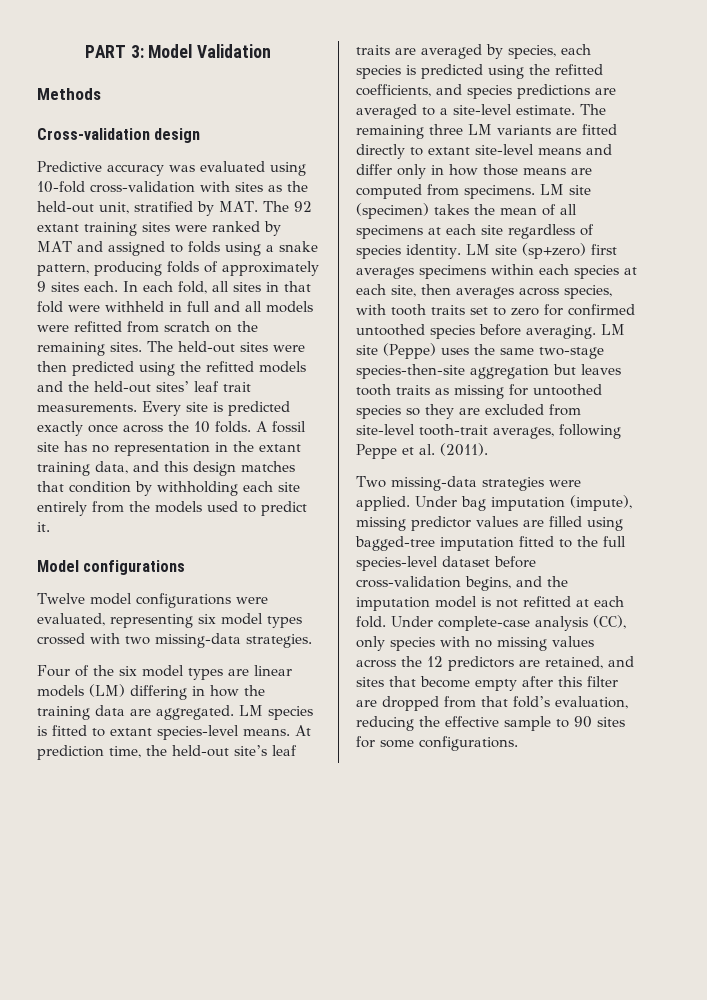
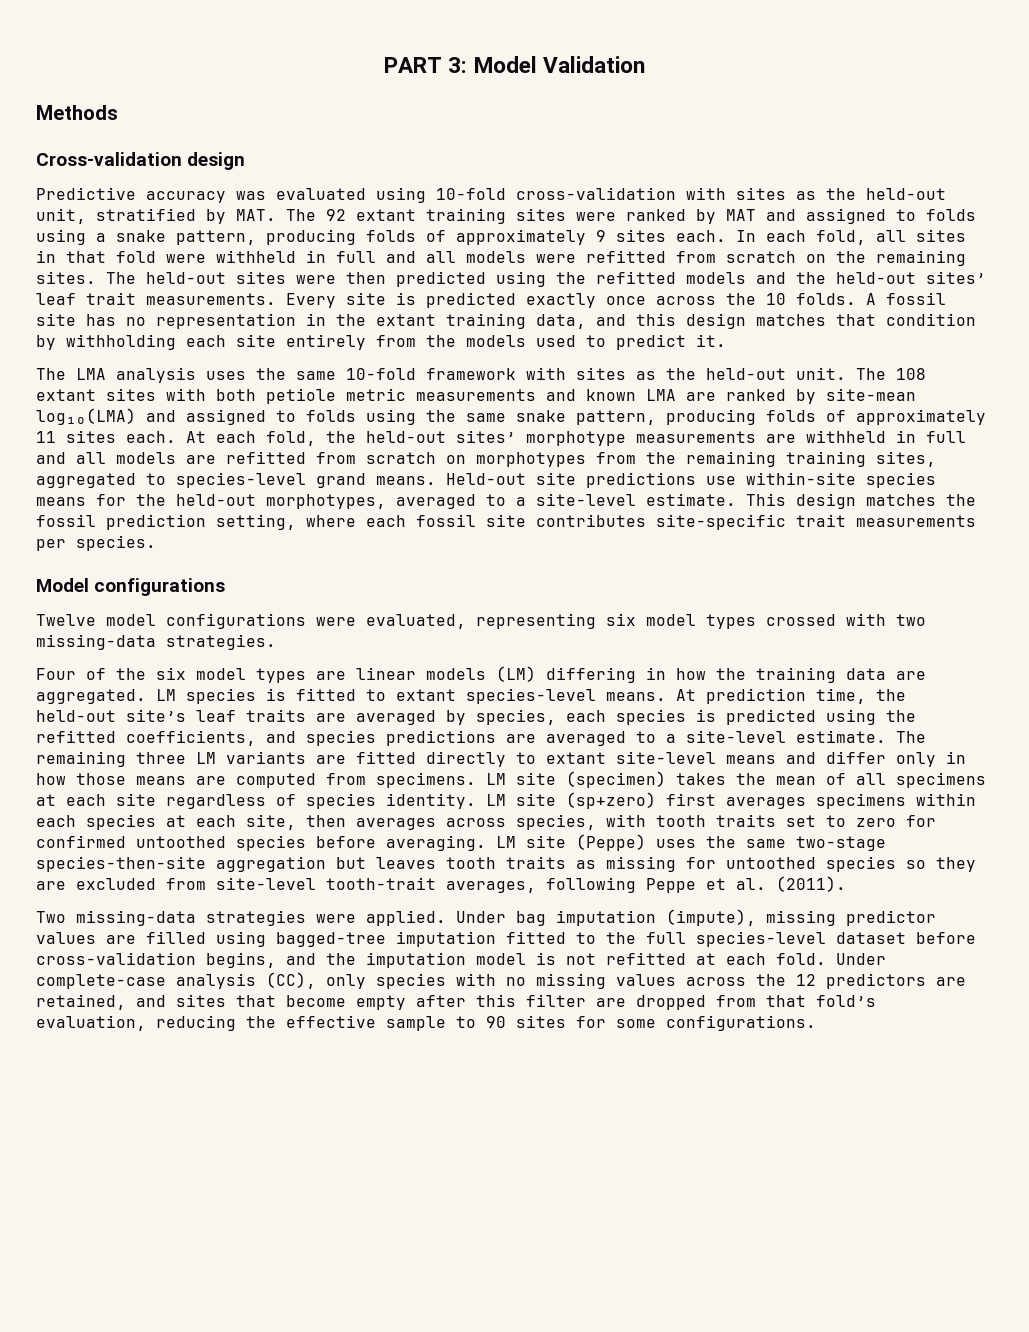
+ The LMA analysis uses the same 10-fold framework with sites as the held-out unit. The 108 extant sites with both petiole metric measurements and known LMA are ranked by site-mean log₁₀(LMA) and assigned to folds using the same snake pattern, producing folds of approximately 11 sites each. At each fold, the held-out sites’ morphotype measurements are withheld in full and all models are refitted from scratch on morphotypes from the remaining training sites, aggregated to species-level grand means. Held-out site predictions use within-site species means for the held-out morphotypes, averaged to a site-level estimate. This design matches the fossil prediction setting, where each fossil site contributes site-specific trait measurements per species.

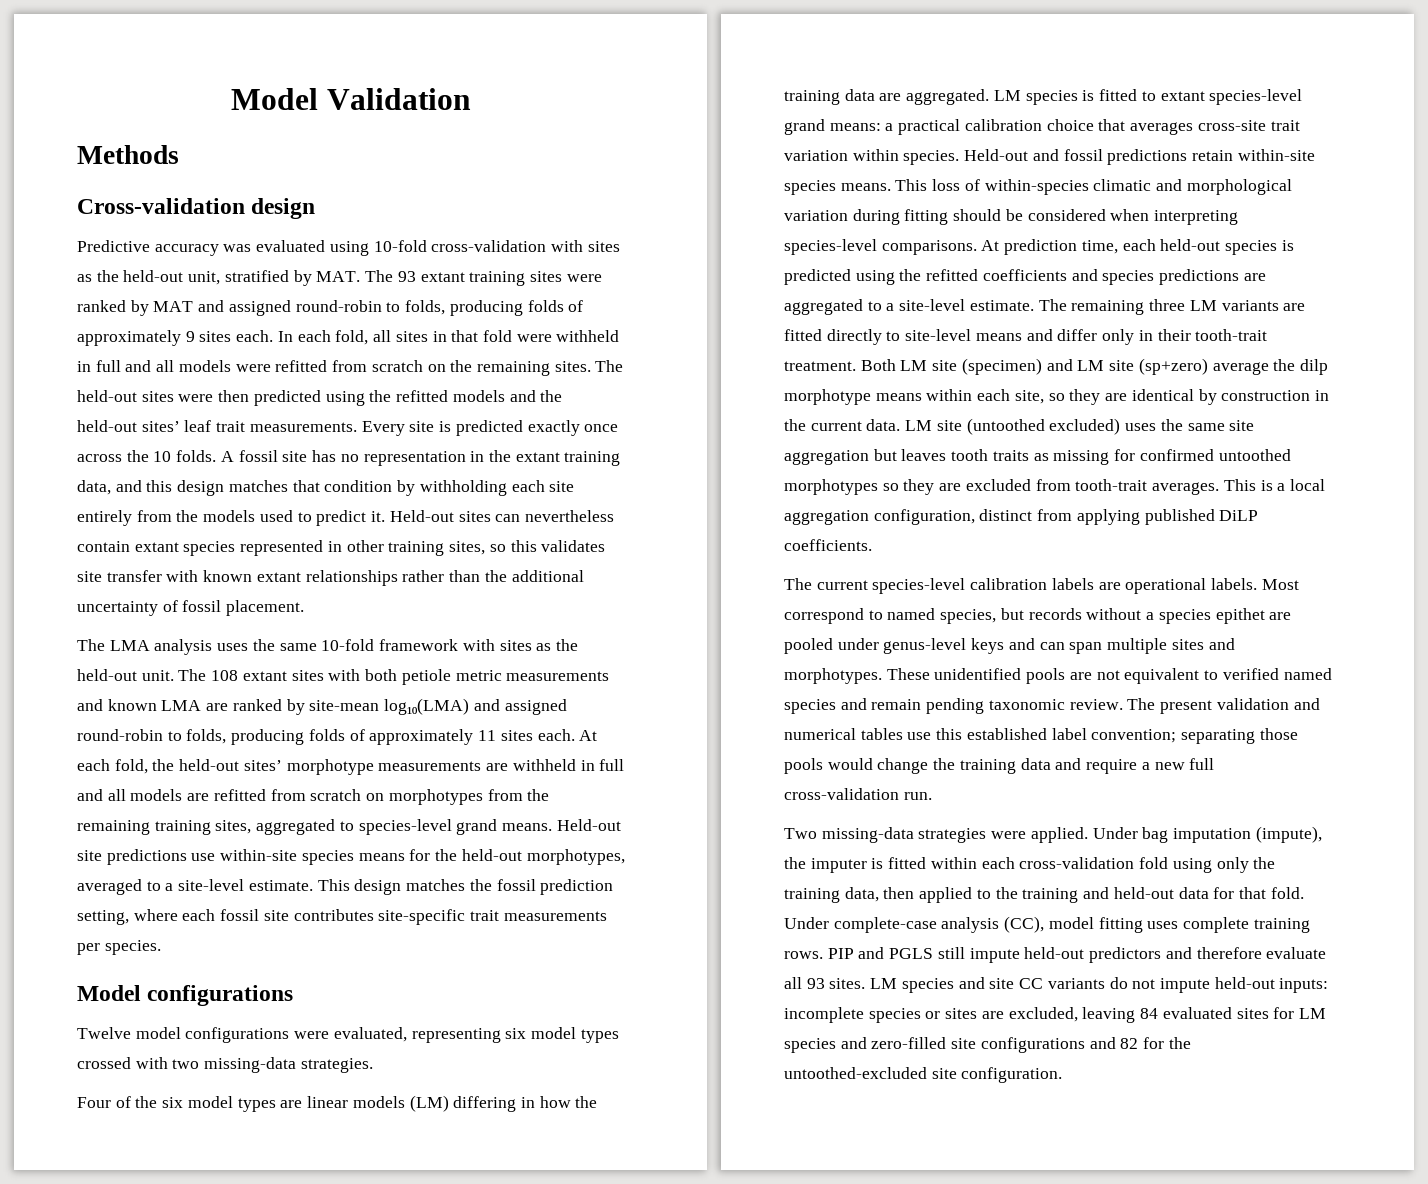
- PART 3: Model Validation
+ Model Validation
- Predictive accuracy was evaluated using 10-fold cross-validation with sites as the held-out unit, stratified by MAT. The 92 extant training sites were ranked by MAT and assigned to folds using a snake pattern, producing folds of approximately 9 sites each.
+ Predictive accuracy was evaluated using 10-fold cross-validation with sites as the held-out unit, stratified by MAT. The 93 extant training sites were ranked by MAT and assigned round-robin to folds, producing folds of approximately 9 sites each.
+ Held-out sites can nevertheless contain extant species represented in other training sites, so this validates site transfer with known extant relationships rather than the additional uncertainty of fossil placement.
- The 108 extant sites with both petiole metric measurements and known LMA are ranked by site-mean log₁₀(LMA) and assigned to folds using the same snake pattern, producing folds of approximately 11 sites each.
+ The 108 extant sites with both petiole metric measurements and known LMA are ranked by site-mean log₁₀(LMA) and assigned round-robin to folds, producing folds of approximately 11 sites each.
- LM species is fitted to extant species-level means. At prediction time, the held-out site’s leaf traits are averaged by species, each species is predicted using the refitted coefficients, and species predictions are averaged to a site-level estimate.
+ LM species is fitted to extant species-level grand means: a practical calibration choice that averages cross-site trait variation within species. Held-out and fossil predictions retain within-site species means. This loss of within-species climatic and morphological variation during fitting should be considered when interpreting species-level comparisons. At prediction time, each held-out species is predicted using the refitted coefficients and species predictions are aggregated to a site-level estimate.
- The remaining three LM variants are fitted directly to extant site-level means and differ only in how those means are computed from specimens. LM site (specimen) takes the mean of all specimens at each site regardless of species identity. LM site (sp+zero) first averages specimens within each species at each site, then averages across species, with tooth traits set to zero for confirmed untoothed species before averaging. LM site (Peppe) uses the same two-stage species-then-site aggregation but leaves tooth traits as missing for untoothed species so they are excluded from site-level tooth-trait averages, following Peppe et al. (2011).
+ The remaining three LM variants are fitted directly to site-level means and differ only in their tooth-trait treatment. Both LM site (specimen) and LM site (sp+zero) average the dilp morphotype means within each site, so they are identical by construction in the current data. LM site (untoothed excluded) uses the same site aggregation but leaves tooth traits as missing for confirmed untoothed morphotypes so they are excluded from tooth-trait averages. This is a local aggregation configuration, distinct from applying published DiLP coefficients.
+ The current species-level calibration labels are operational labels. Most correspond to named species, but records without a species epithet are pooled under genus-level keys and can span multiple sites and morphotypes. These unidentified pools are not equivalent to verified named species and remain pending taxonomic review. The present validation and numerical tables use this established label convention; separating those pools would change the training data and require a new full cross-validation run.
- Under bag imputation (impute), missing predictor values are filled using bagged-tree imputation fitted to the full species-level dataset before cross-validation begins, and the imputation model is not refitted at each fold.
+ Under bag imputation (impute), the imputer is fitted within each cross-validation fold using only the training data, then applied to the training and held-out data for that fold.
- Under complete-case analysis (CC), only species with no missing values across the 12 predictors are retained, and sites that become empty after this filter are dropped from that fold’s evaluation, reducing the effective sample to 90 sites for some configurations.
+ Under complete-case analysis (CC), model fitting uses complete training rows. PIP and PGLS still impute held-out predictors and therefore evaluate all 93 sites. LM species and site CC variants do not impute held-out inputs: incomplete species or sites are excluded, leaving 84 evaluated sites for LM species and zero-filled site configurations and 82 for the untoothed-excluded site configuration.

